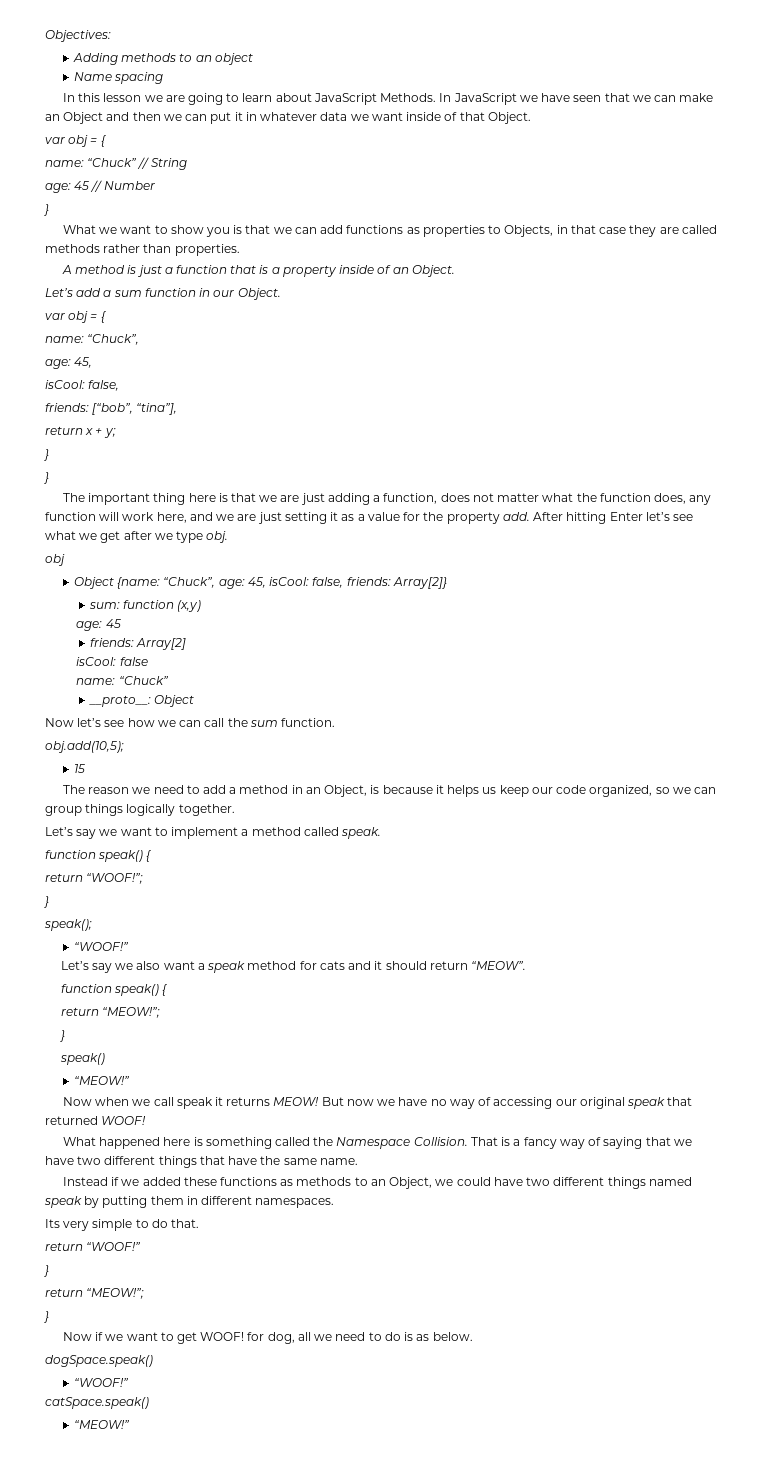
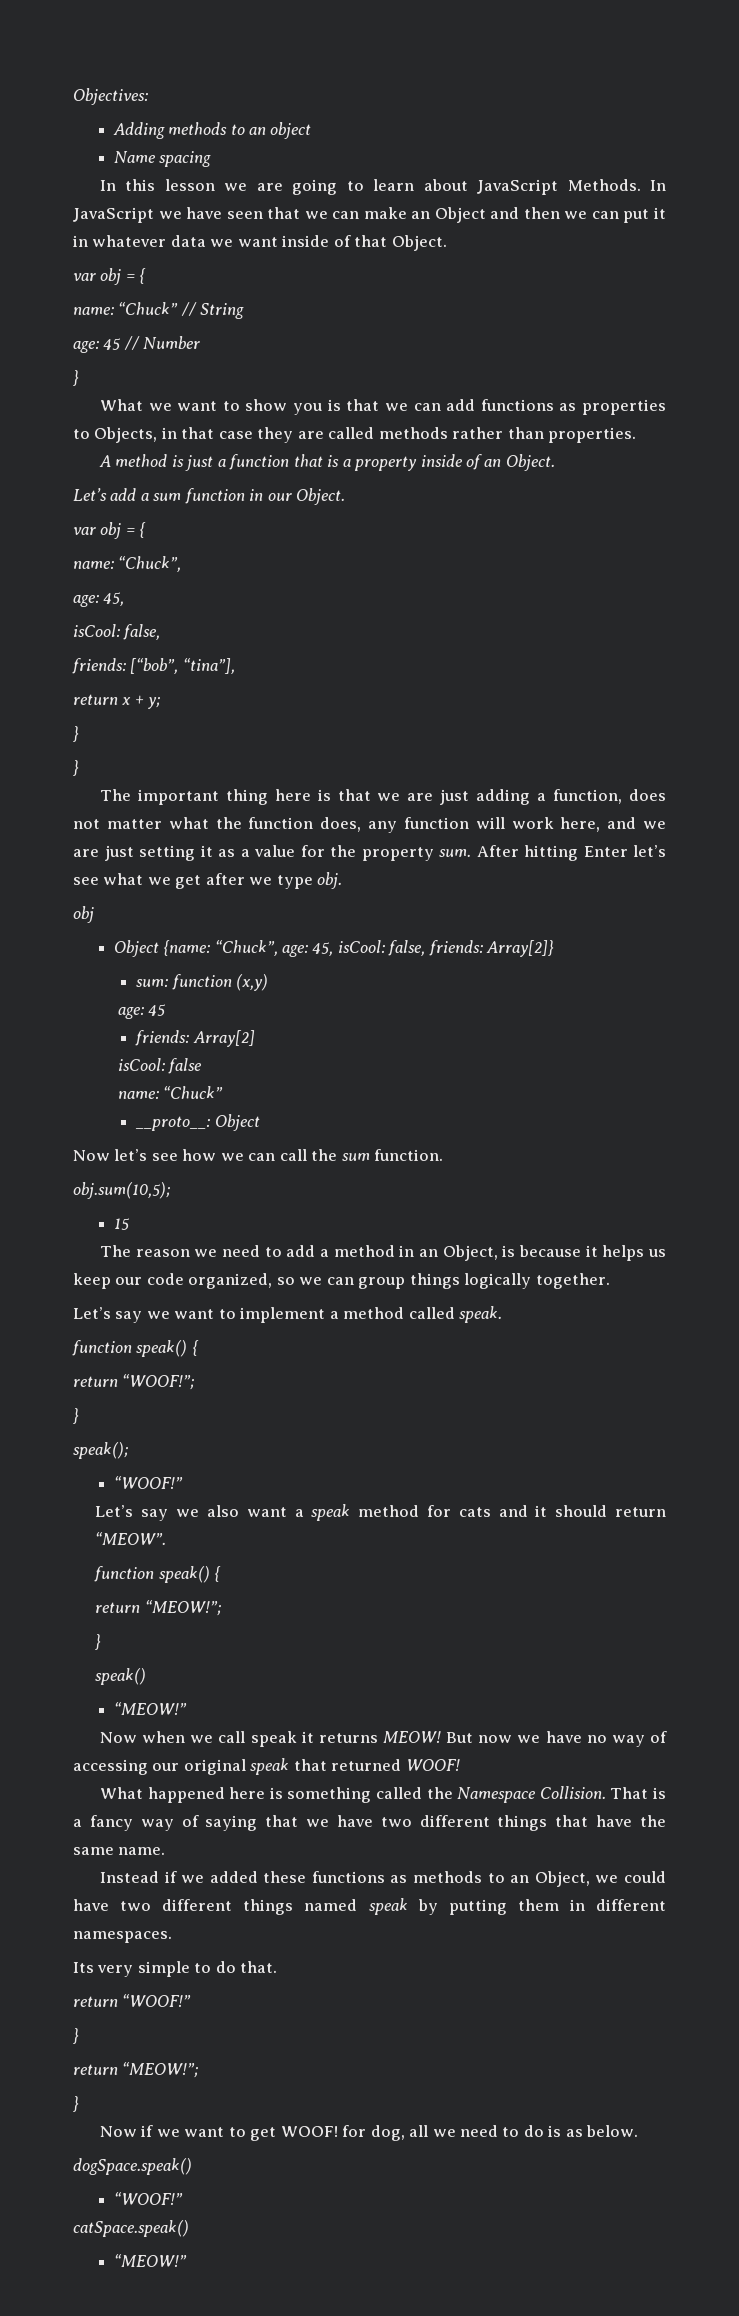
- The important thing here is that we are just adding a function, does not matter what the function does, any function will work here, and we are just setting it as a value for the property add.
+ The important thing here is that we are just adding a function, does not matter what the function does, any function will work here, and we are just setting it as a value for the property sum.
- obj.add(10,5);
+ obj.sum(10,5);

